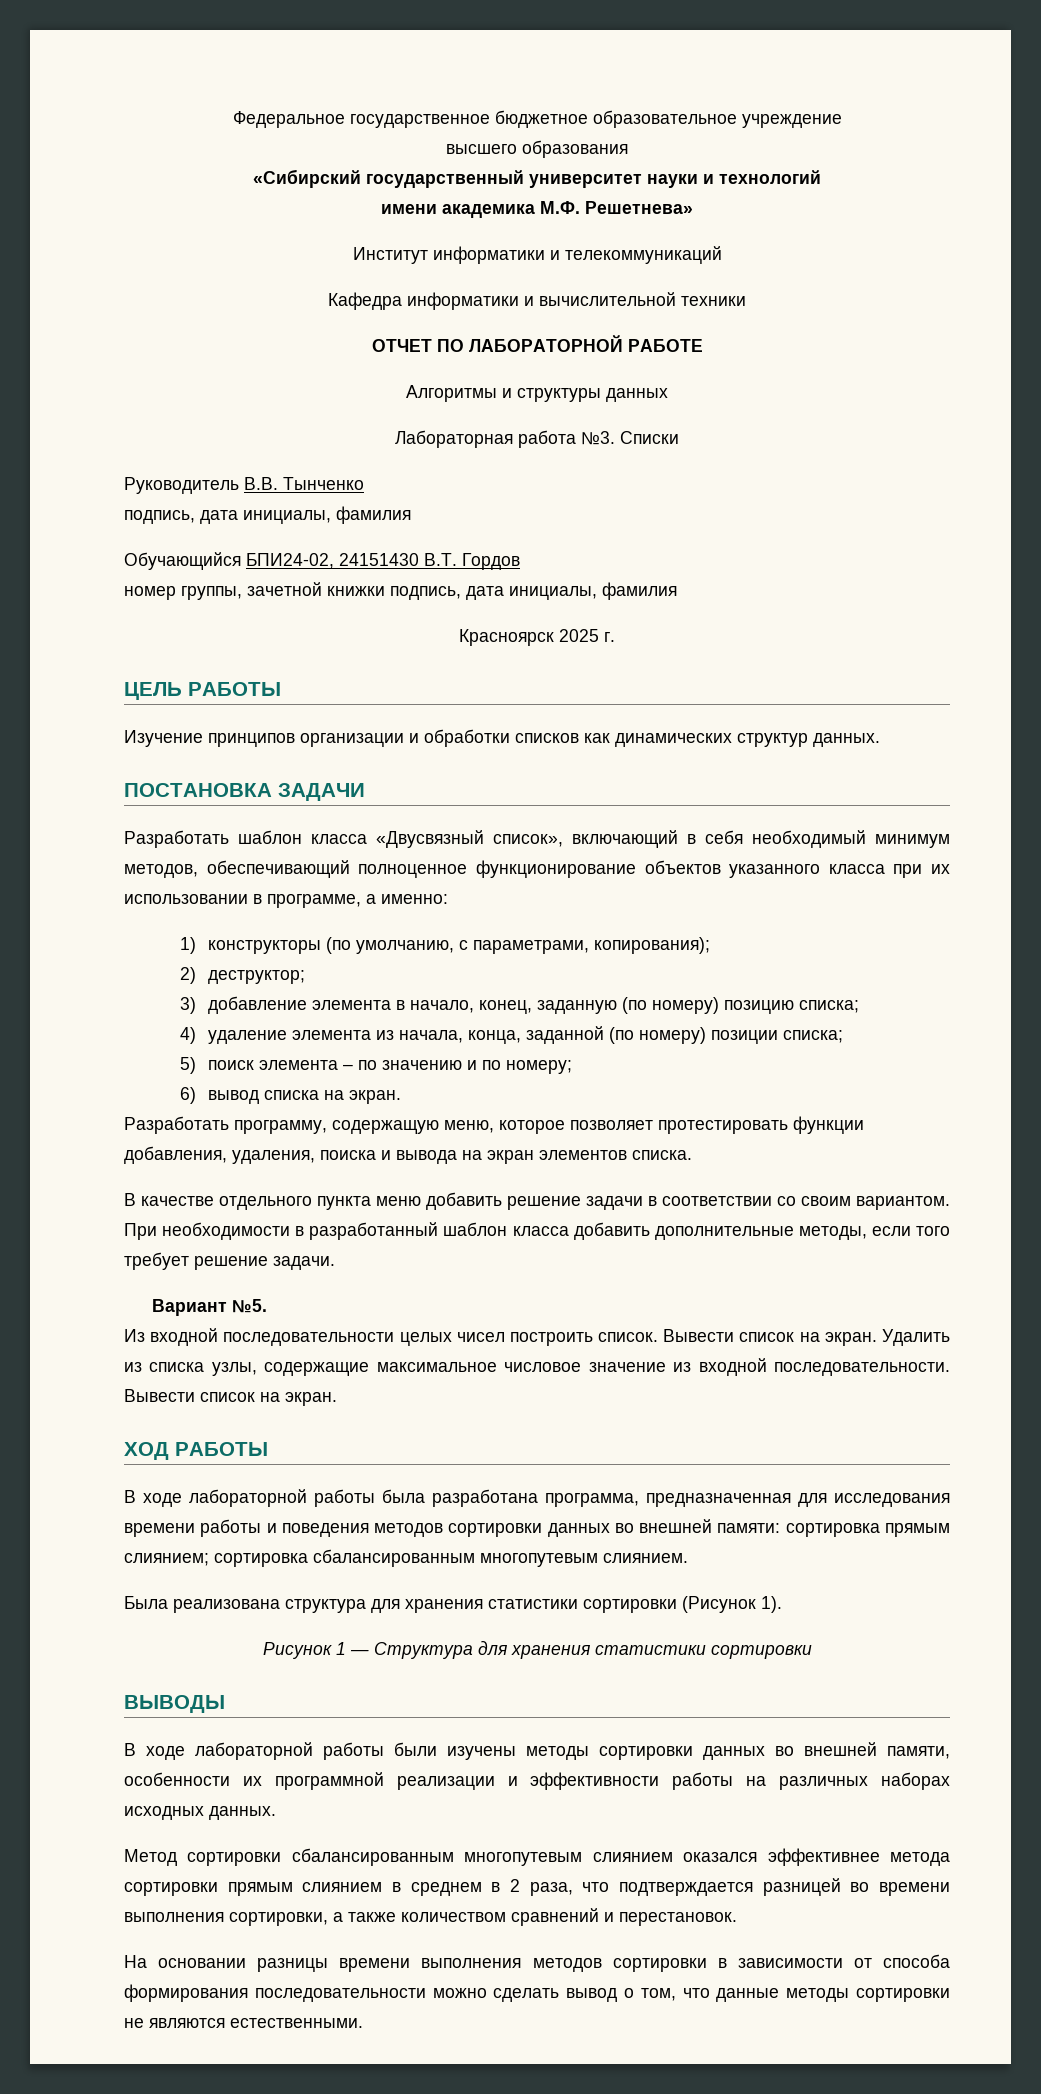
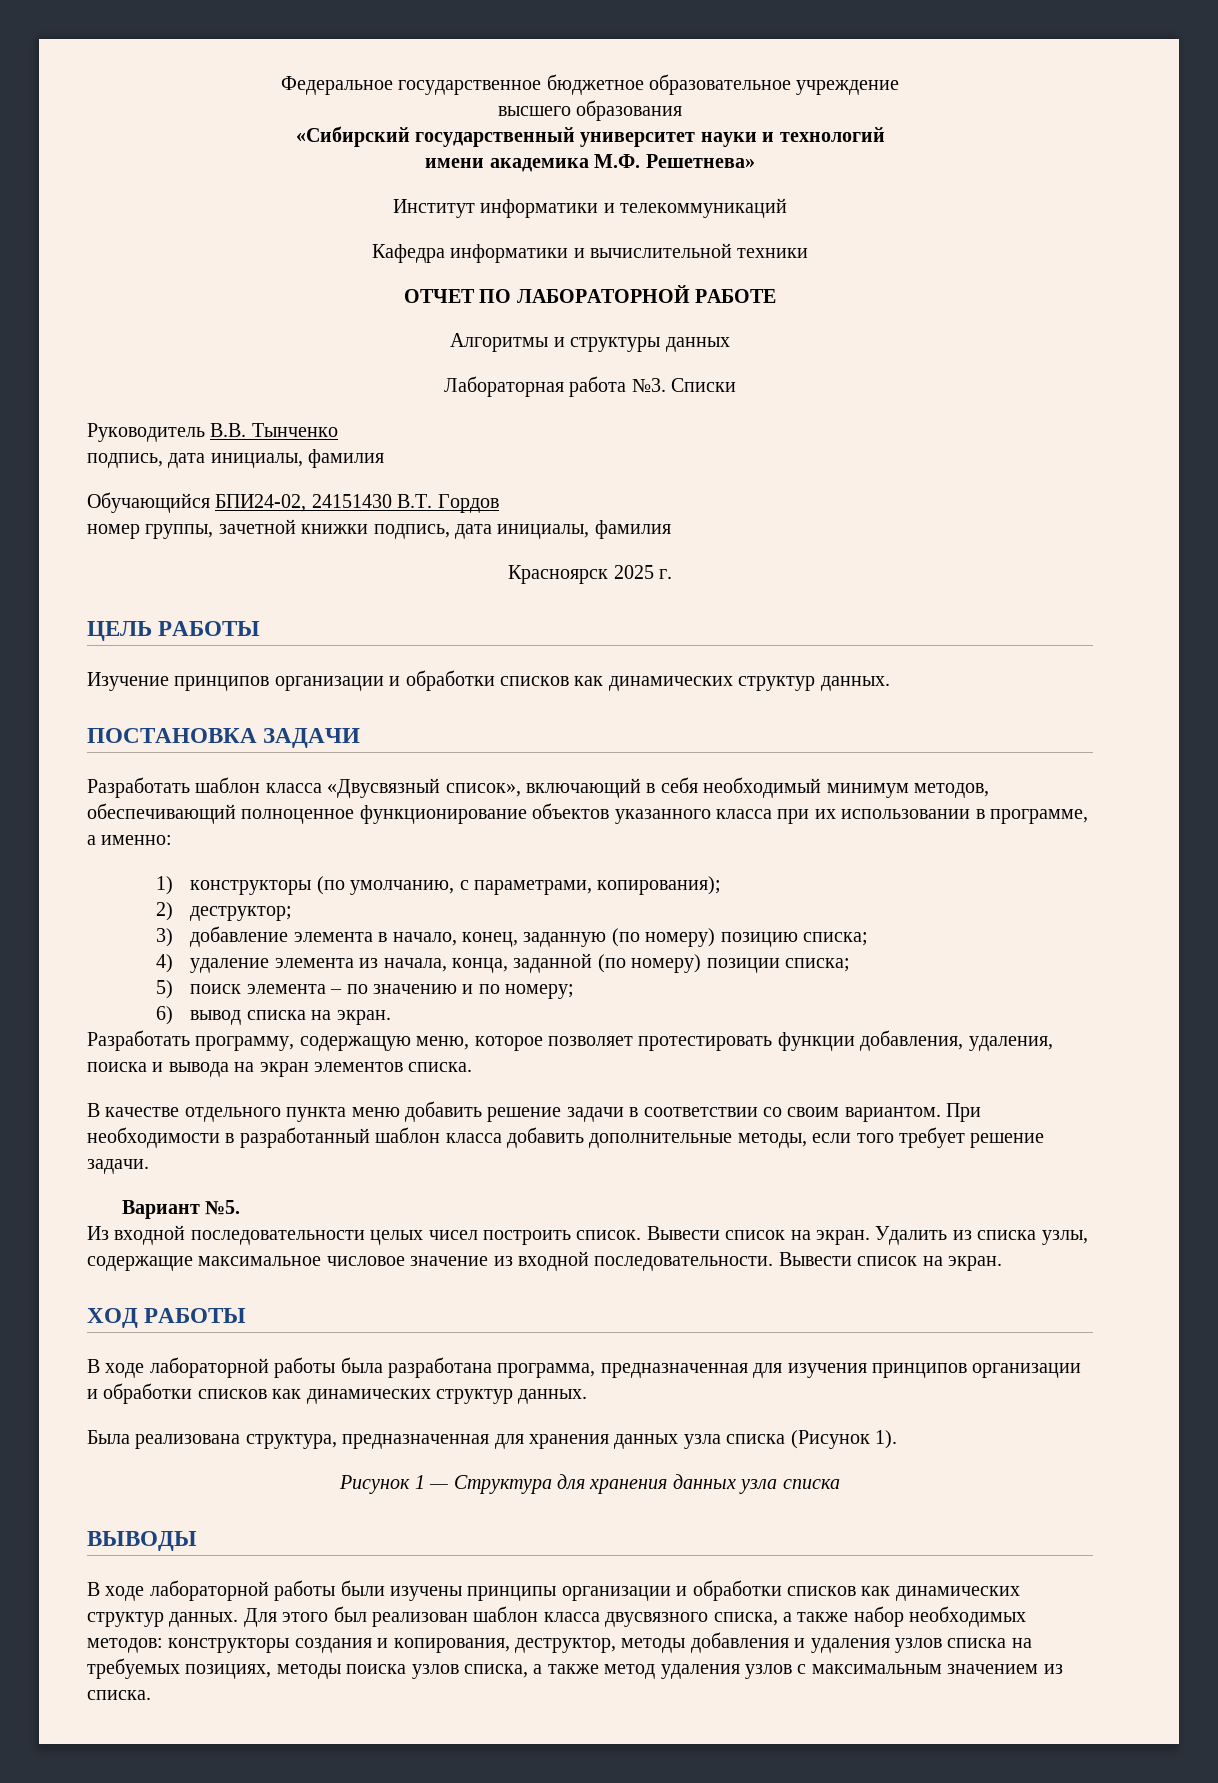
- В ходе лабораторной работы была разработана программа, предназначенная для исследования времени работы и поведения методов сортировки данных во внешней памяти: сортировка прямым слиянием; сортировка сбалансированным многопутевым слиянием.
- Была реализована структура для хранения статистики сортировки (Рисунок 1).
+ В ходе лабораторной работы была разработана программа, предназначенная для изучения принципов организации и обработки списков как динамических структур данных.
+ Была реализована структура, предназначенная для хранения данных узла списка (Рисунок 1).
- Рисунок 1 — Структура для хранения статистики сортировки
+ Рисунок 1 — Структура для хранения данных узла списка
- В ходе лабораторной работы были изучены методы сортировки данных во внешней памяти, особенности их программной реализации и эффективности работы на различных наборах исходных данных.
- Метод сортировки сбалансированным многопутевым слиянием оказался эффективнее метода сортировки прямым слиянием в среднем в 2 раза, что подтверждается разницей во времени выполнения сортировки, а также количеством сравнений и перестановок.
- На основании разницы времени выполнения методов сортировки в зависимости от способа формирования последовательности можно сделать вывод о том, что данные методы сортировки не являются естественными.
+ В ходе лабораторной работы были изучены принципы организации и обработки списков как динамических структур данных. Для этого был реализован шаблон класса двусвязного списка, а также набор необходимых методов: конструкторы создания и копирования, деструктор, методы добавления и удаления узлов списка на требуемых позициях, методы поиска узлов списка, а также метод удаления узлов с максимальным значением из списка.

